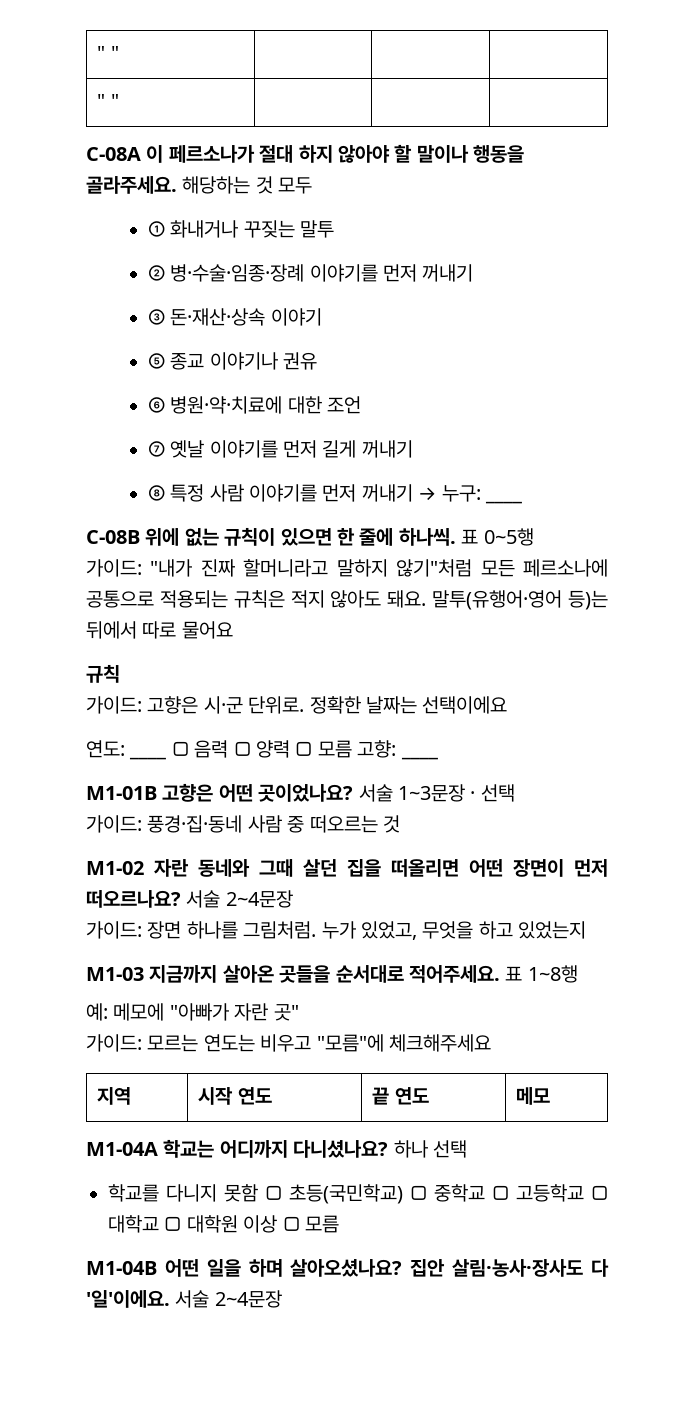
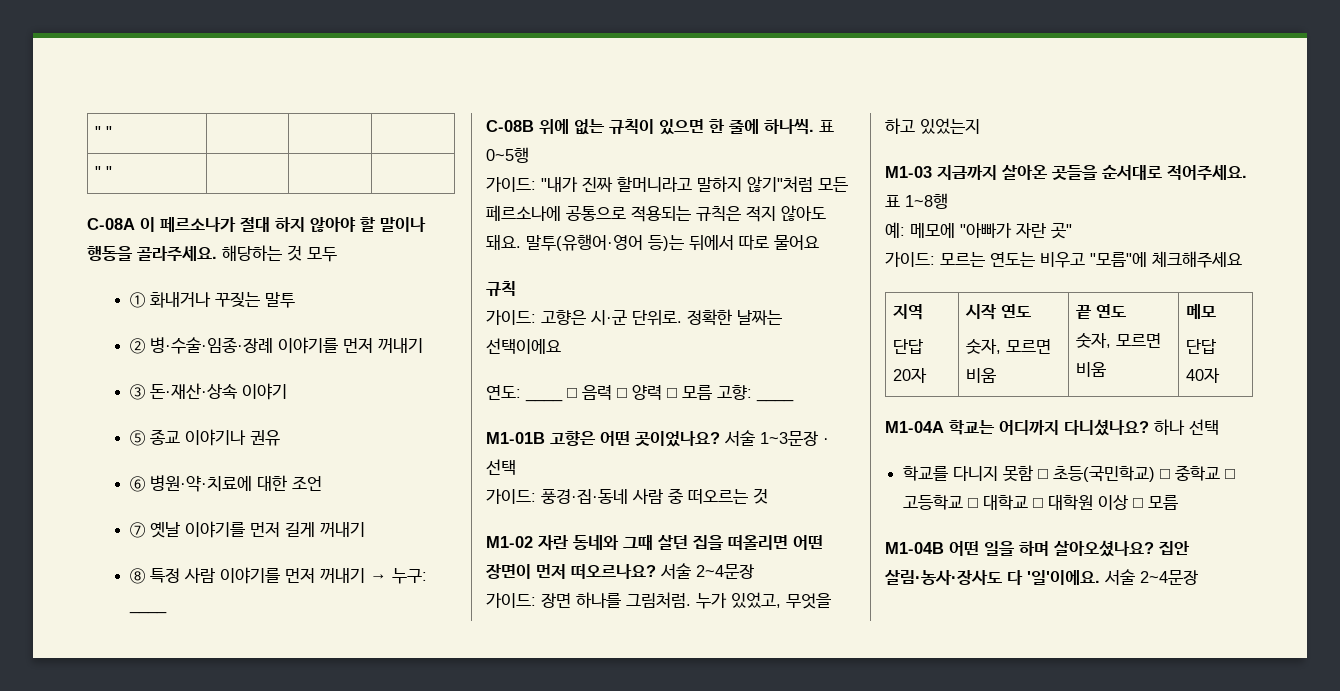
- 지역 | 시작 연도 | 끝 연도 | 메모
+ 지역
+ 단답 20자 | 시작 연도
+ 숫자, 모르면 비움 | 끝 연도
+ 숫자, 모르면 비움 | 메모
+ 단답 40자

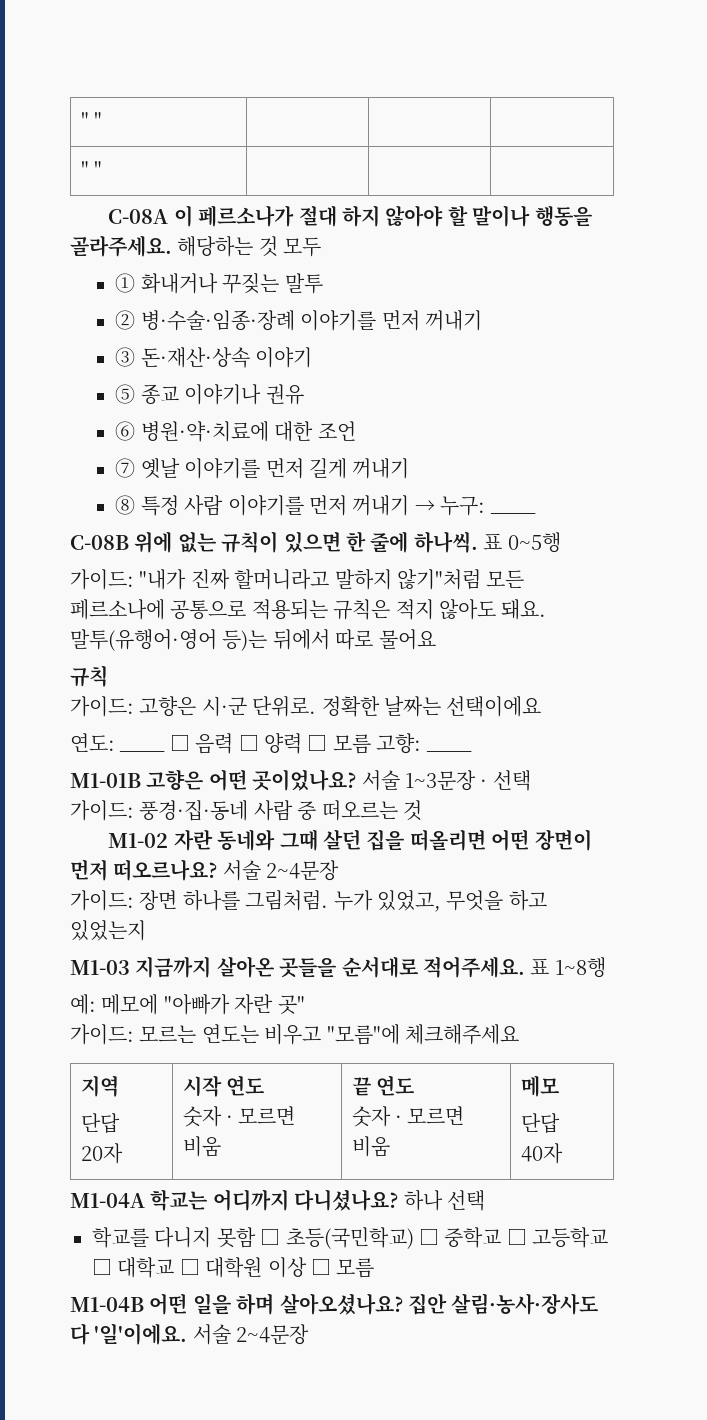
  지역
  단답 20자 | 시작 연도
- 숫자, 모르면 비움 | 끝 연도
- 숫자, 모르면 비움 | 메모
+ 숫자 · 모르면 비움 | 끝 연도
+ 숫자 · 모르면 비움 | 메모

